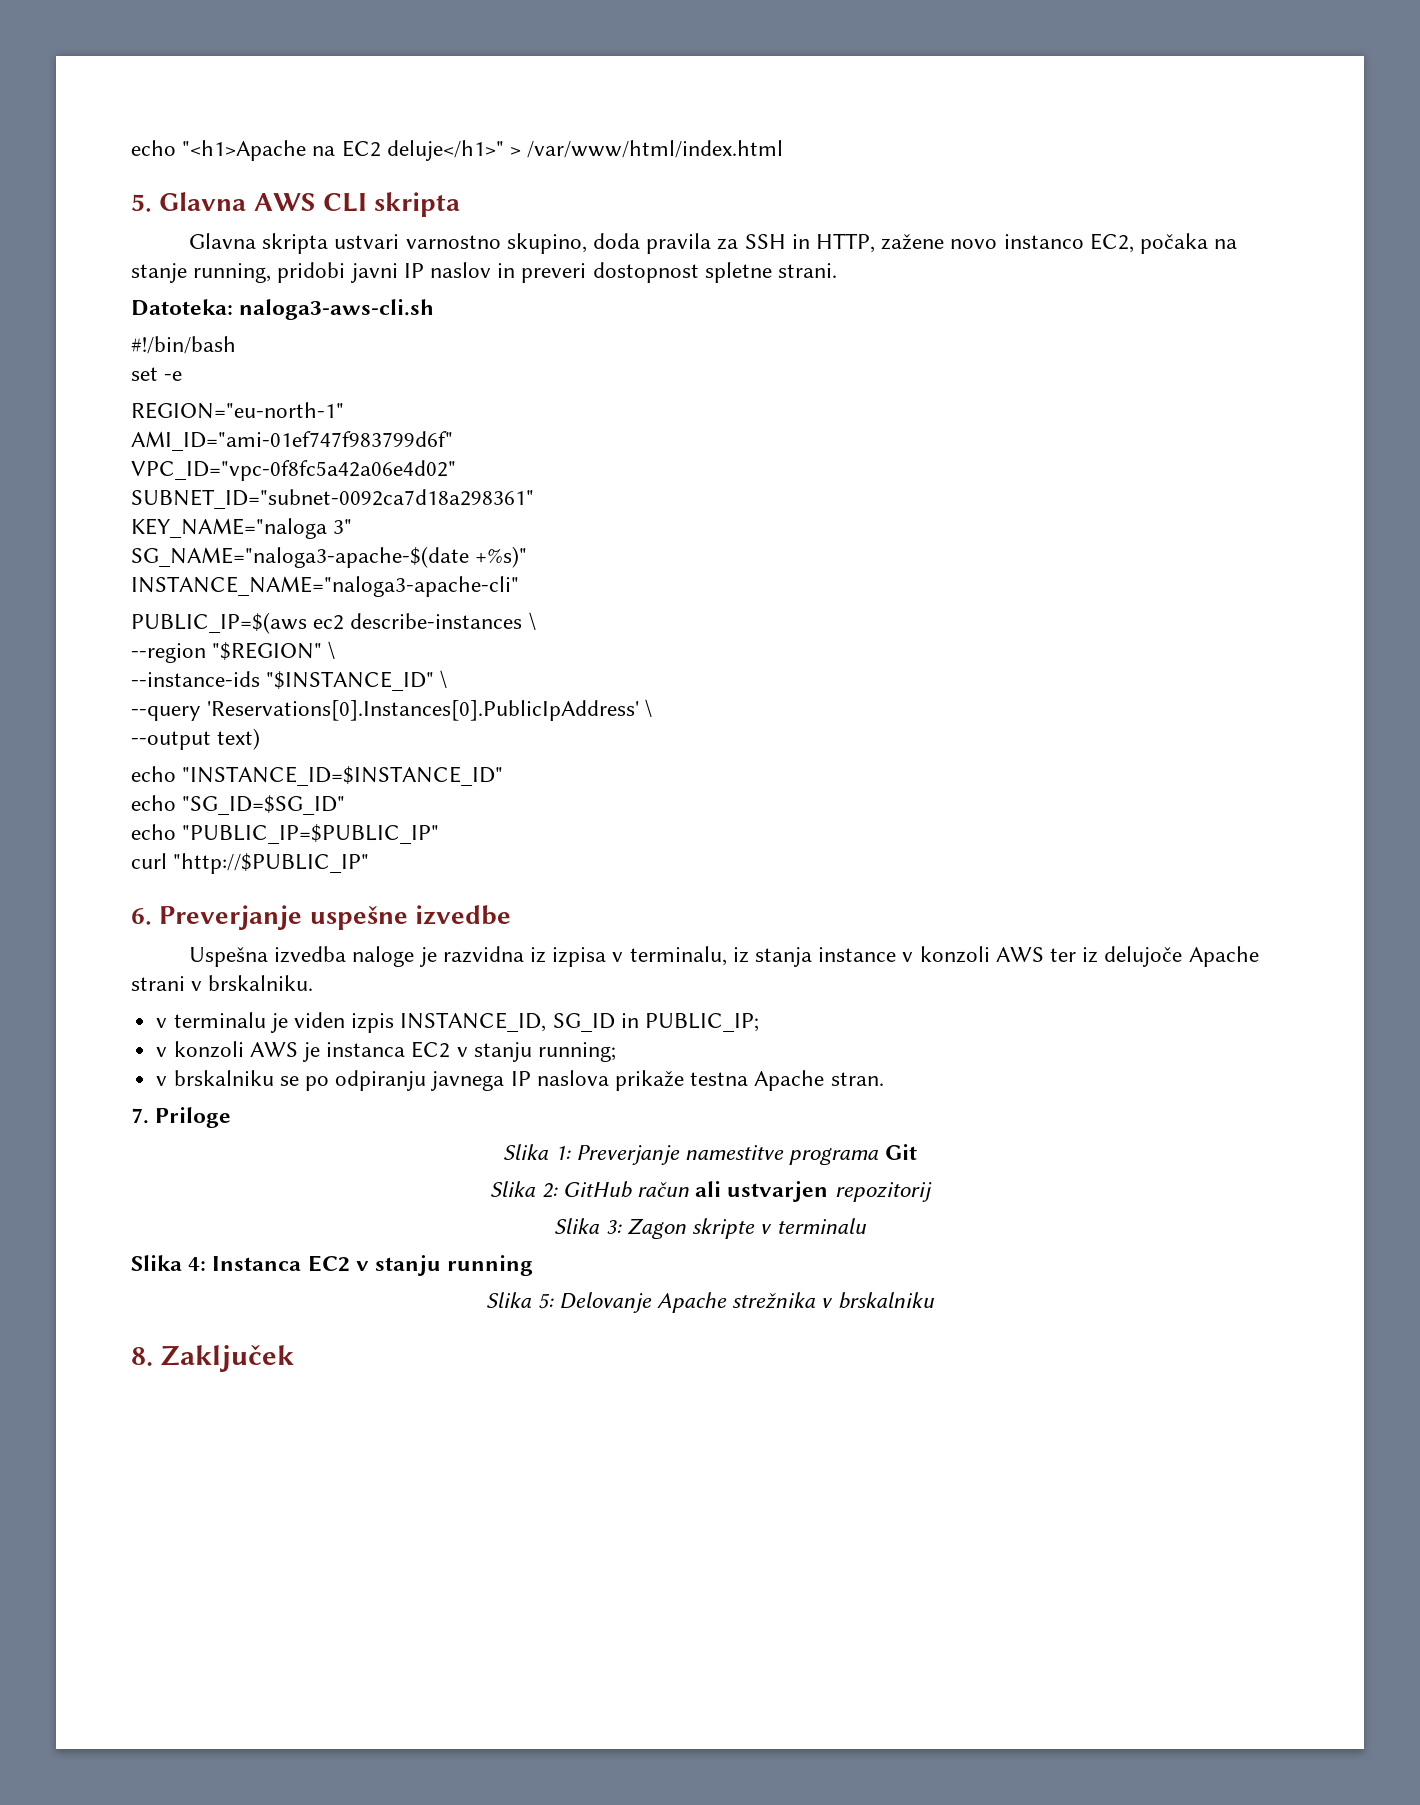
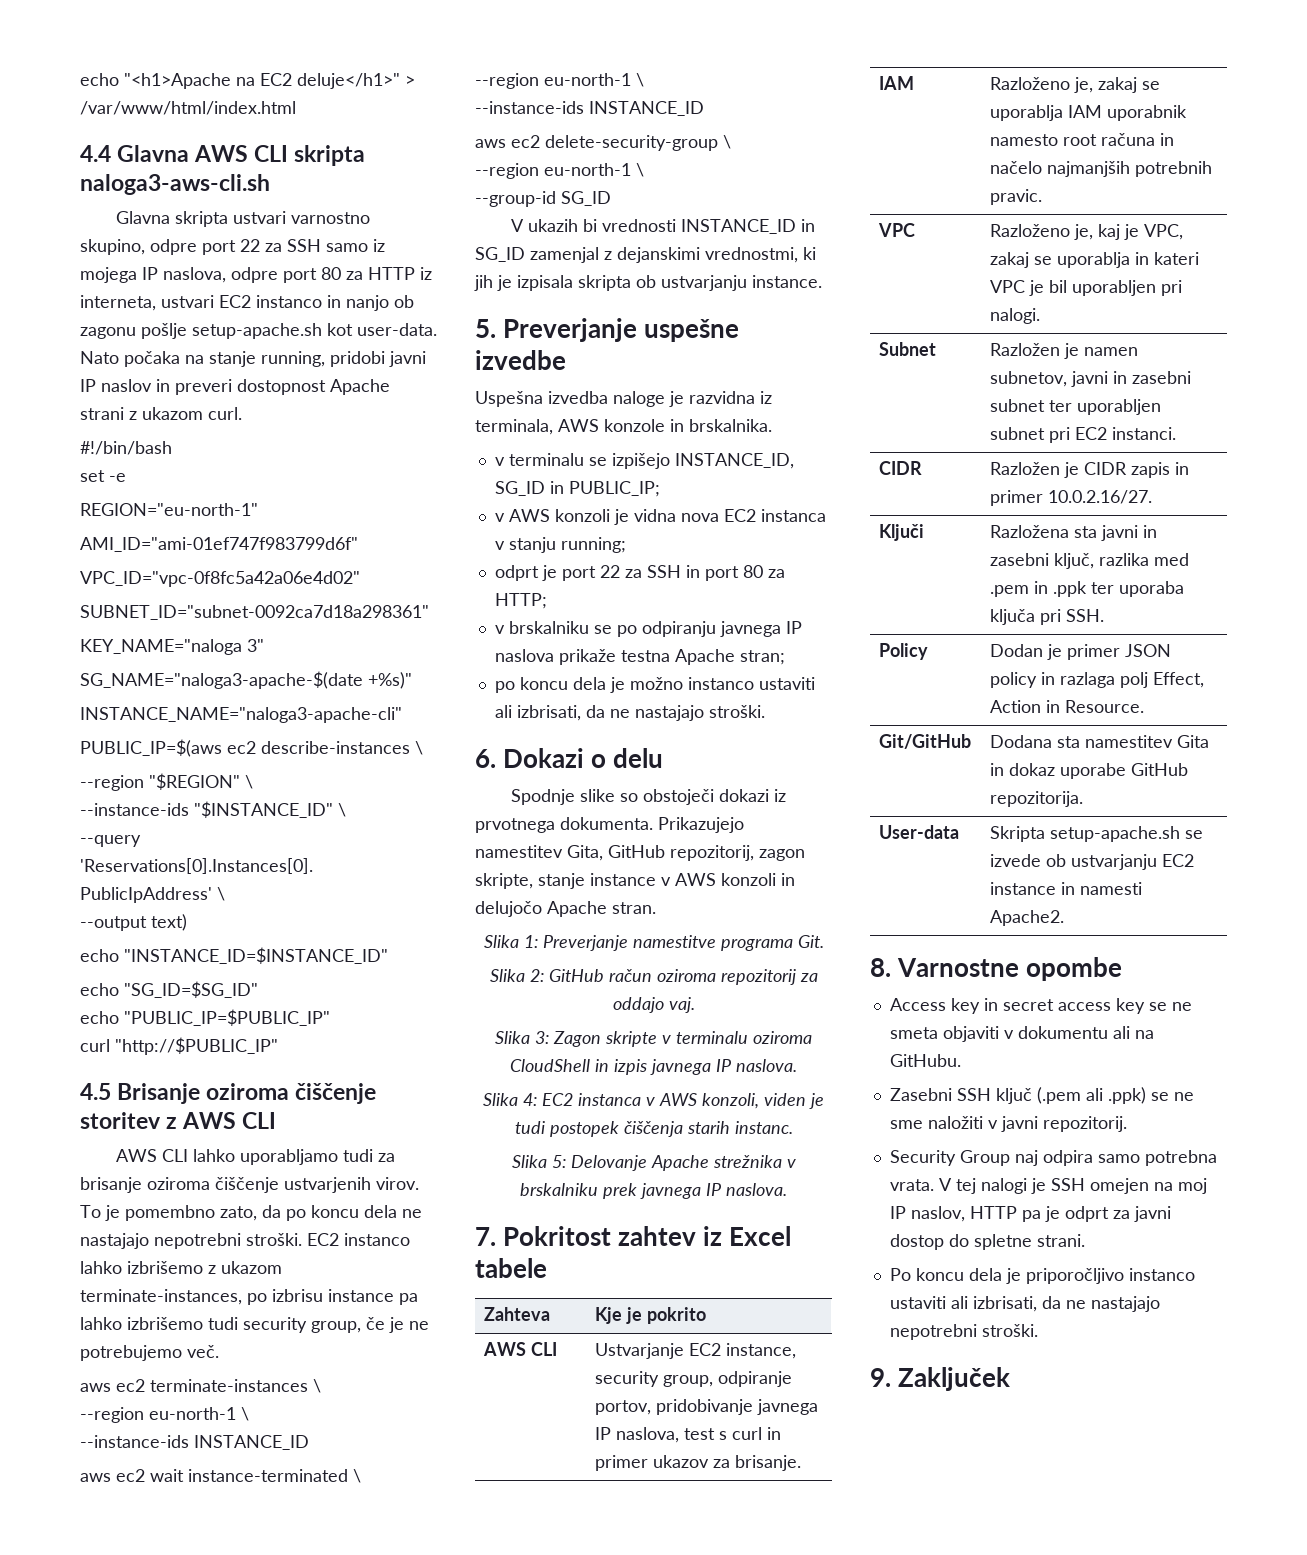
- 5. Glavna AWS CLI skripta
+ 4.4 Glavna AWS CLI skripta naloga3-aws-cli.sh
- Glavna skripta ustvari varnostno skupino, doda pravila za SSH in HTTP, zažene novo instanco EC2, počaka na stanje running, pridobi javni IP naslov in preveri dostopnost spletne strani.
- Datoteka: naloga3-aws-cli.sh
+ Glavna skripta ustvari varnostno skupino, odpre port 22 za SSH samo iz mojega IP naslova, odpre port 80 za HTTP iz interneta, ustvari EC2 instanco in nanjo ob zagonu pošlje setup-apache.sh kot user-data. Nato počaka na stanje running, pridobi javni IP naslov in preveri dostopnost Apache strani z ukazom curl.
- 6. Preverjanje uspešne izvedbe
+ 4.5 Brisanje oziroma čiščenje storitev z AWS CLI
+ AWS CLI lahko uporabljamo tudi za brisanje oziroma čiščenje ustvarjenih virov. To je pomembno zato, da po koncu dela ne nastajajo nepotrebni stroški. EC2 instanco lahko izbrišemo z ukazom terminate-instances, po izbrisu instance pa lahko izbrišemo tudi security group, če je ne potrebujemo več.
+ aws ec2 terminate-instances \
+ --region eu-north-1 \
+ --instance-ids INSTANCE_ID
+ aws ec2 wait instance-terminated \
+ --region eu-north-1 \
+ --instance-ids INSTANCE_ID
+ aws ec2 delete-security-group \
+ --region eu-north-1 \
+ --group-id SG_ID
+ V ukazih bi vrednosti INSTANCE_ID in SG_ID zamenjal z dejanskimi vrednostmi, ki jih je izpisala skripta ob ustvarjanju instance.
+ 5. Preverjanje uspešne izvedbe
- Uspešna izvedba naloge je razvidna iz izpisa v terminalu, iz stanja instance v konzoli AWS ter iz delujoče Apache strani v brskalniku.
- v terminalu je viden izpis INSTANCE_ID, SG_ID in PUBLIC_IP;
+ Uspešna izvedba naloge je razvidna iz terminala, AWS konzole in brskalnika.
+ v terminalu se izpišejo INSTANCE_ID, SG_ID in PUBLIC_IP;
- v konzoli AWS je instanca EC2 v stanju running;
+ v AWS konzoli je vidna nova EC2 instanca v stanju running;
+ odprt je port 22 za SSH in port 80 za HTTP;
- v brskalniku se po odpiranju javnega IP naslova prikaže testna Apache stran.
+ v brskalniku se po odpiranju javnega IP naslova prikaže testna Apache stran;
+ po koncu dela je možno instanco ustaviti ali izbrisati, da ne nastajajo stroški.
+ 6. Dokazi o delu
+ Spodnje slike so obstoječi dokazi iz prvotnega dokumenta. Prikazujejo namestitev Gita, GitHub repozitorij, zagon skripte, stanje instance v AWS konzoli in delujočo Apache stran.
- 7. Priloge
- Slika 1: Preverjanje namestitve programa Git
+ Slika 1: Preverjanje namestitve programa Git.
- Slika 2: GitHub račun ali ustvarjen repozitorij
+ Slika 2: GitHub račun oziroma repozitorij za oddajo vaj.
- Slika 3: Zagon skripte v terminalu
- Slika 4: Instanca EC2 v stanju running
+ Slika 3: Zagon skripte v terminalu oziroma CloudShell in izpis javnega IP naslova.
+ Slika 4: EC2 instanca v AWS konzoli, viden je tudi postopek čiščenja starih instanc.
- Slika 5: Delovanje Apache strežnika v brskalniku
- 8. Zaključek
+ Slika 5: Delovanje Apache strežnika v brskalniku prek javnega IP naslova.
+ 7. Pokritost zahtev iz Excel tabele
+ Zahteva | Kje je pokrito
+ AWS CLI | Ustvarjanje EC2 instance, security group, odpiranje portov, pridobivanje javnega IP naslova, test s curl in primer ukazov za brisanje.
+ IAM | Razloženo je, zakaj se uporablja IAM uporabnik namesto root računa in načelo najmanjših potrebnih pravic.
+ VPC | Razloženo je, kaj je VPC, zakaj se uporablja in kateri VPC je bil uporabljen pri nalogi.
+ Subnet | Razložen je namen subnetov, javni in zasebni subnet ter uporabljen subnet pri EC2 instanci.
+ CIDR | Razložen je CIDR zapis in primer 10.0.2.16/27.
+ Ključi | Razložena sta javni in zasebni ključ, razlika med .pem in .ppk ter uporaba ključa pri SSH.
+ Policy | Dodan je primer JSON policy in razlaga polj Effect, Action in Resource.
+ Git/GitHub | Dodana sta namestitev Gita in dokaz uporabe GitHub repozitorija.
+ User-data | Skripta setup-apache.sh se izvede ob ustvarjanju EC2 instance in namesti Apache2.
+ 8. Varnostne opombe
+ Access key in secret access key se ne smeta objaviti v dokumentu ali na GitHubu.
+ Zasebni SSH ključ (.pem ali .ppk) se ne sme naložiti v javni repozitorij.
+ Security Group naj odpira samo potrebna vrata. V tej nalogi je SSH omejen na moj IP naslov, HTTP pa je odprt za javni dostop do spletne strani.
+ Po koncu dela je priporočljivo instanco ustaviti ali izbrisati, da ne nastajajo nepotrebni stroški.
+ 9. Zaključek

